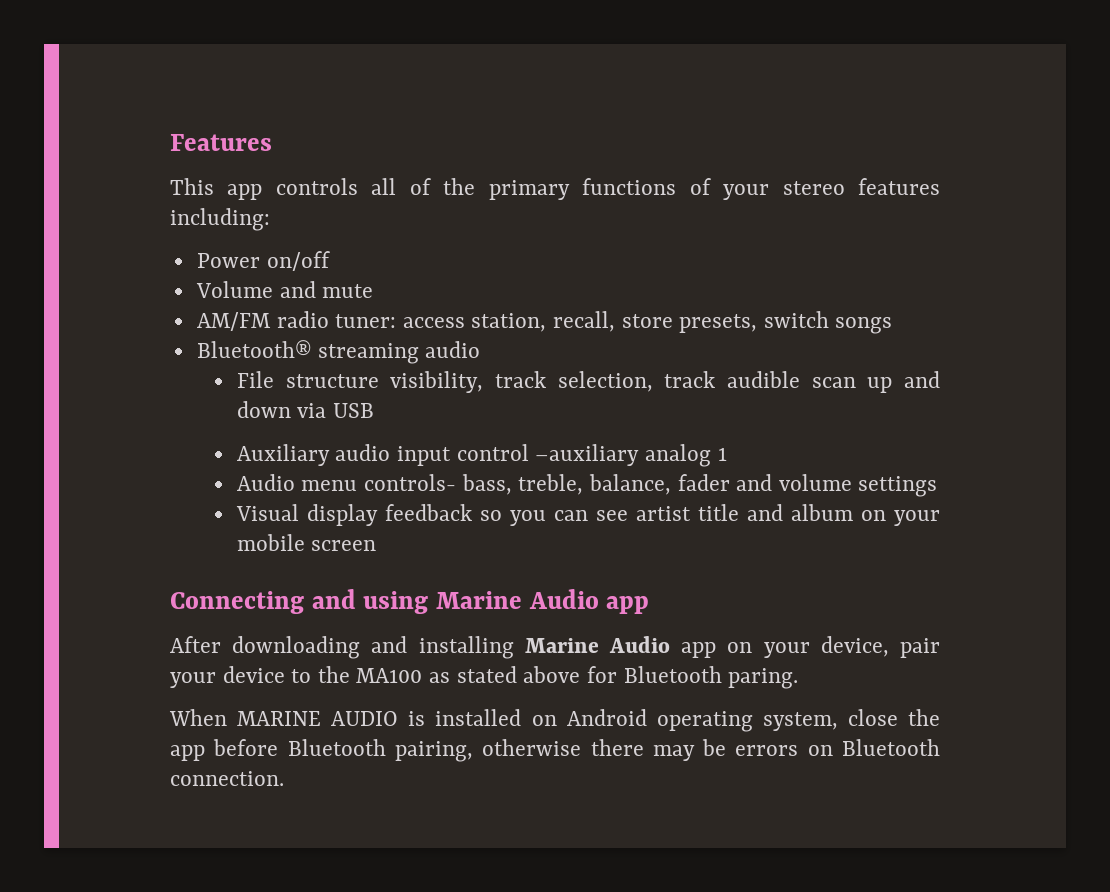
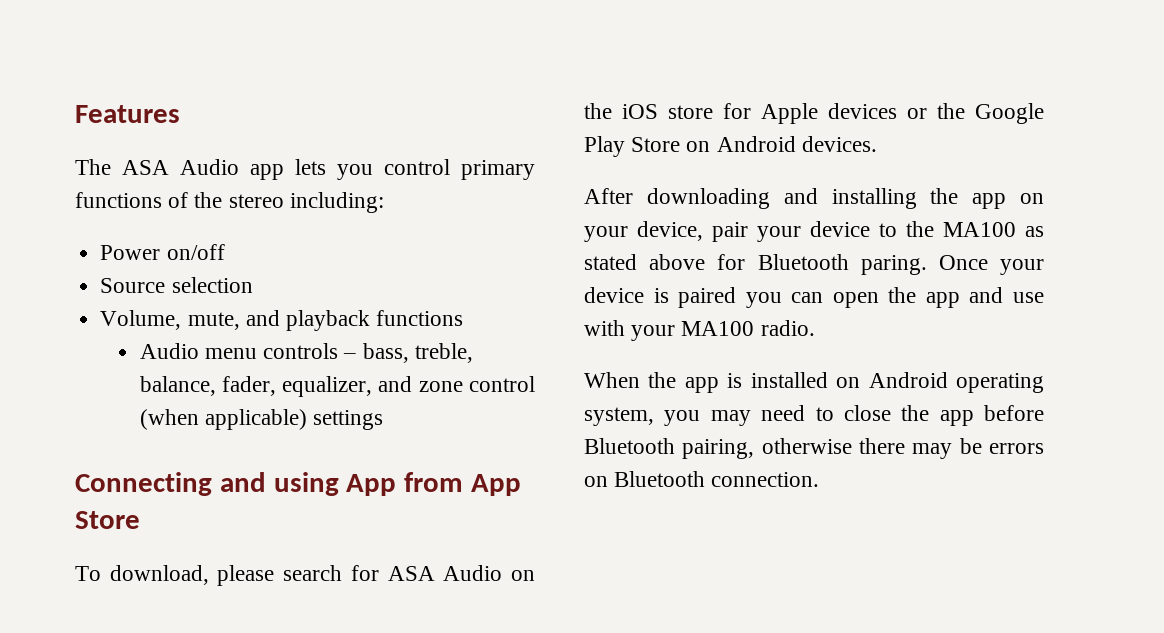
- This app controls all of the primary functions of your stereo features including:
+ The ASA Audio app lets you control primary functions of the stereo including:
  Power on/off
- Volume and mute
- AM/FM radio tuner: access station, recall, store presets, switch songs
- Bluetooth® streaming audio
- File structure visibility, track selection, track audible scan up and down via USB
- Auxiliary audio input control –auxiliary analog 1
+ Source selection
+ Volume, mute, and playback functions
- Audio menu controls- bass, treble, balance, fader and volume settings
- Visual display feedback so you can see artist title and album on your mobile screen
- Connecting and using Marine Audio app
+ Audio menu controls – bass, treble, balance, fader, equalizer, and zone control (when applicable) settings
+ Connecting and using App from App Store
+ To download, please search for ASA Audio on the iOS store for Apple devices or the Google Play Store on Android devices.
- After downloading and installing Marine Audio app on your device, pair your device to the MA100 as stated above for Bluetooth paring.
+ After downloading and installing the app on your device, pair your device to the MA100 as stated above for Bluetooth paring. Once your device is paired you can open the app and use with your MA100 radio.
- When MARINE AUDIO is installed on Android operating system, close the app before Bluetooth pairing, otherwise there may be errors on Bluetooth connection.
+ When the app is installed on Android operating system, you may need to close the app before Bluetooth pairing, otherwise there may be errors on Bluetooth connection.

